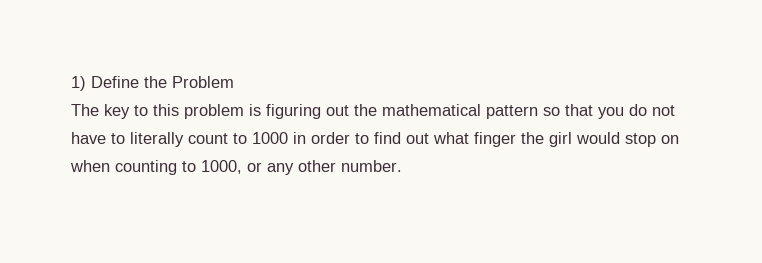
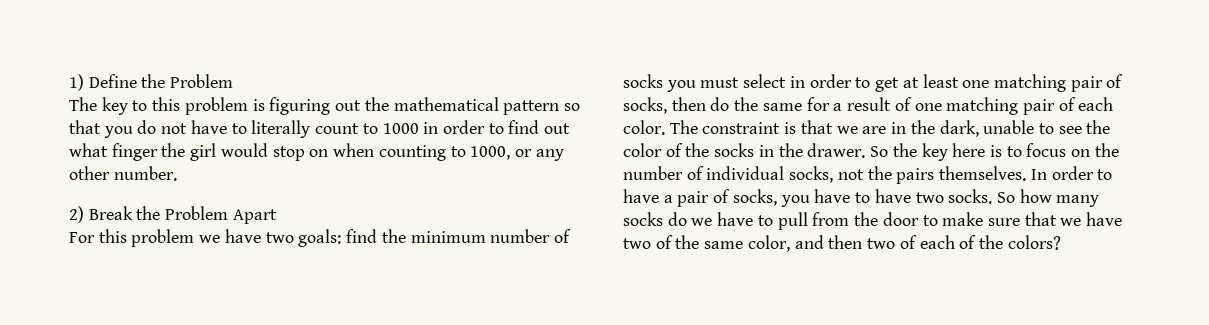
+ 2) Break the Problem Apart
+ For this problem we have two goals: find the minimum number of socks you must select in order to get at least one matching pair of socks, then do the same for a result of one matching pair of each color. The constraint is that we are in the dark, unable to see the color of the socks in the drawer. So the key here is to focus on the number of individual socks, not the pairs themselves. In order to have a pair of socks, you have to have two socks. So how many socks do we have to pull from the door to make sure that we have two of the same color, and then two of each of the colors?

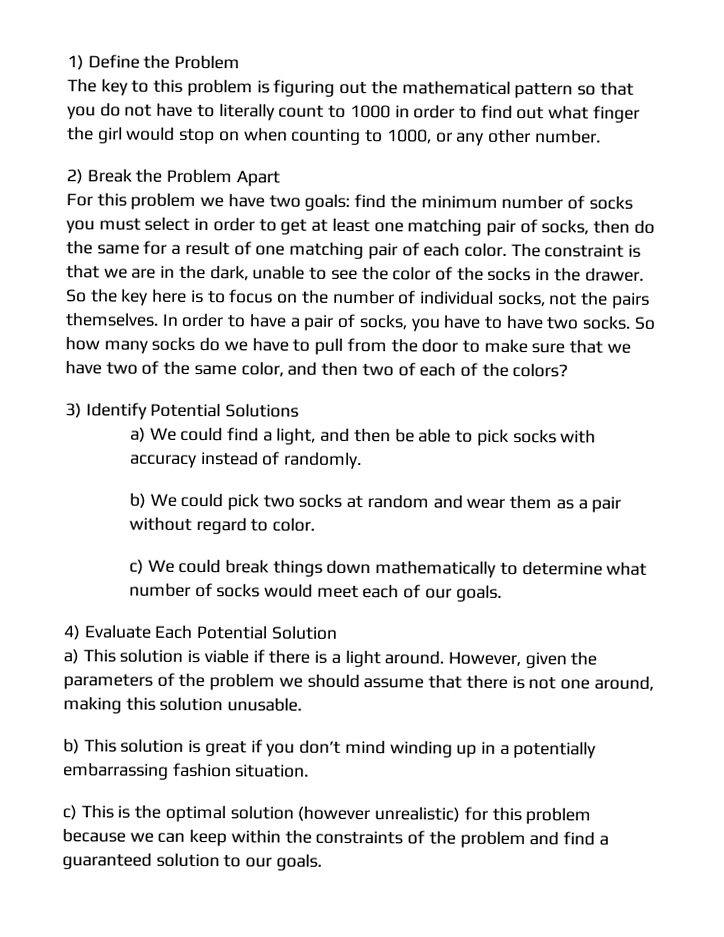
+ 3) Identify Potential Solutions
+ a) We could find a light, and then be able to pick socks with accuracy instead of randomly.
+ b) We could pick two socks at random and wear them as a pair without regard to color.
+ c) We could break things down mathematically to determine what number of socks would meet each of our goals.
+ 4) Evaluate Each Potential Solution
+ a) This solution is viable if there is a light around. However, given the parameters of the problem we should assume that there is not one around, making this solution unusable.
+ b) This solution is great if you don’t mind winding up in a potentially embarrassing fashion situation.
+ c) This is the optimal solution (however unrealistic) for this problem because we can keep within the constraints of the problem and find a guaranteed solution to our goals.

